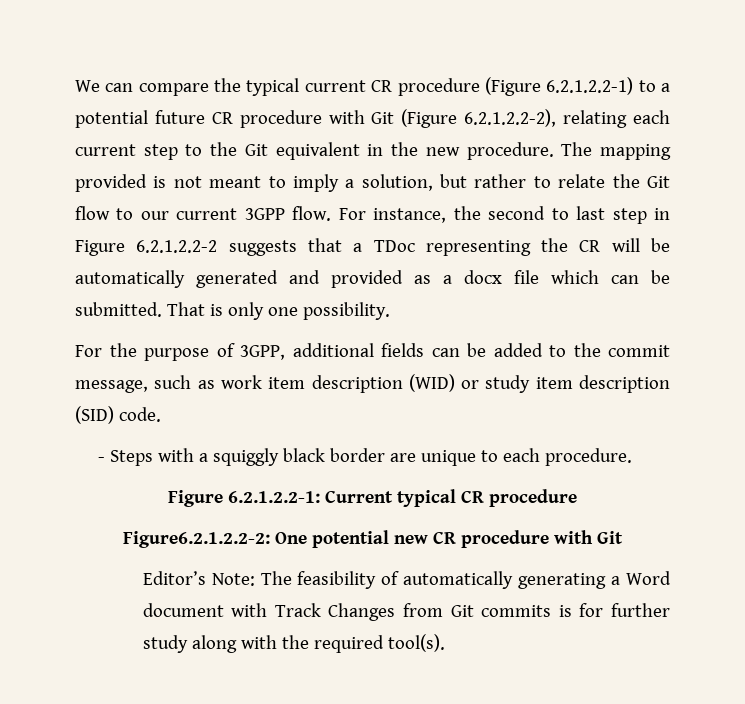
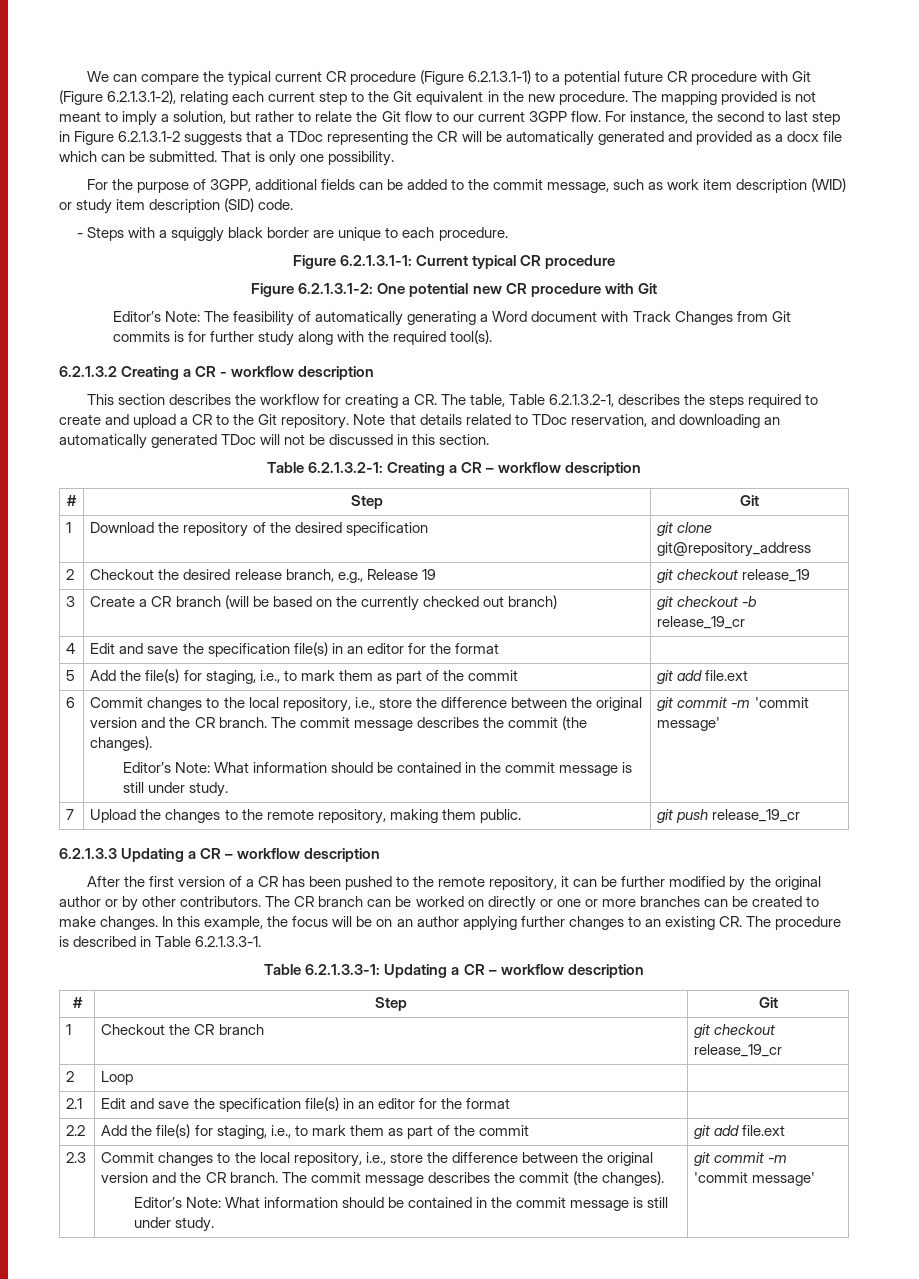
- We can compare the typical current CR procedure (Figure 6.2.1.2.2-1) to a potential future CR procedure with Git (Figure 6.2.1.2.2-2), relating each current step to the Git equivalent in the new procedure.
+ We can compare the typical current CR procedure (Figure 6.2.1.3.1-1) to a potential future CR procedure with Git (Figure 6.2.1.3.1-2), relating each current step to the Git equivalent in the new procedure.
- For instance, the second to last step in Figure 6.2.1.2.2-2 suggests that a TDoc representing the CR will be automatically generated and provided as a docx file which can be submitted.
+ For instance, the second to last step in Figure 6.2.1.3.1-2 suggests that a TDoc representing the CR will be automatically generated and provided as a docx file which can be submitted.
- Figure 6.2.1.2.2-1: Current typical CR procedure
+ Figure 6.2.1.3.1-1: Current typical CR procedure
- Figure6.2.1.2.2-2: One potential new CR procedure with Git
+ Figure 6.2.1.3.1-2: One potential new CR procedure with Git
+ 6.2.1.3.2 Creating a CR - workflow description
+ This section describes the workflow for creating a CR. The table, Table 6.2.1.3.2-1, describes the steps required to create and upload a CR to the Git repository. Note that details related to TDoc reservation, and downloading an automatically generated TDoc will not be discussed in this section.
+ Table 6.2.1.3.2-1: Creating a CR – workflow description
+ # | Step | Git
+ 1 | Download the repository of the desired specification | git clone git@repository_address
+ 2 | Checkout the desired release branch, e.g., Release 19 | git checkout release_19
+ 3 | Create a CR branch (will be based on the currently checked out branch) | git checkout -b release_19_cr
+ 4 | Edit and save the specification file(s) in an editor for the format |
+ 5 | Add the file(s) for staging, i.e., to mark them as part of the commit | git add file.ext
+ 6 | Commit changes to the local repository, i.e., store the difference between the original version and the CR branch. The commit message describes the commit (the changes).
+ Editor’s Note: What information should be contained in the commit message is still under study. | git commit -m 'commit message'
+ 7 | Upload the changes to the remote repository, making them public. | git push release_19_cr
+ 6.2.1.3.3 Updating a CR – workflow description
+ After the first version of a CR has been pushed to the remote repository, it can be further modified by the original author or by other contributors. The CR branch can be worked on directly or one or more branches can be created to make changes. In this example, the focus will be on an author applying further changes to an existing CR. The procedure is described in Table 6.2.1.3.3-1.
+ Table 6.2.1.3.3-1: Updating a CR – workflow description
+ # | Step | Git
+ 1 | Checkout the CR branch | git checkout release_19_cr
+ 2 | Loop |
+ 2.1 | Edit and save the specification file(s) in an editor for the format |
+ 2.2 | Add the file(s) for staging, i.e., to mark them as part of the commit | git add file.ext
+ 2.3 | Commit changes to the local repository, i.e., store the difference between the original version and the CR branch. The commit message describes the commit (the changes).
+ Editor’s Note: What information should be contained in the commit message is still under study. | git commit -m 'commit message'

